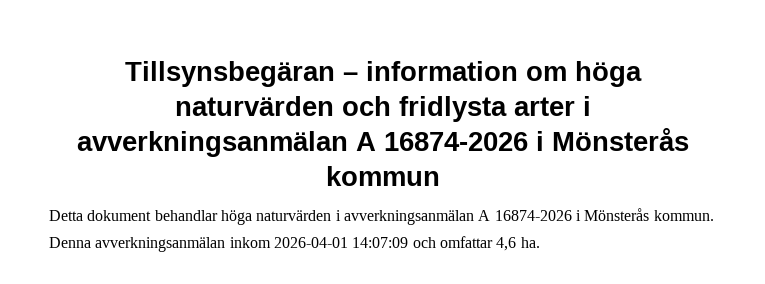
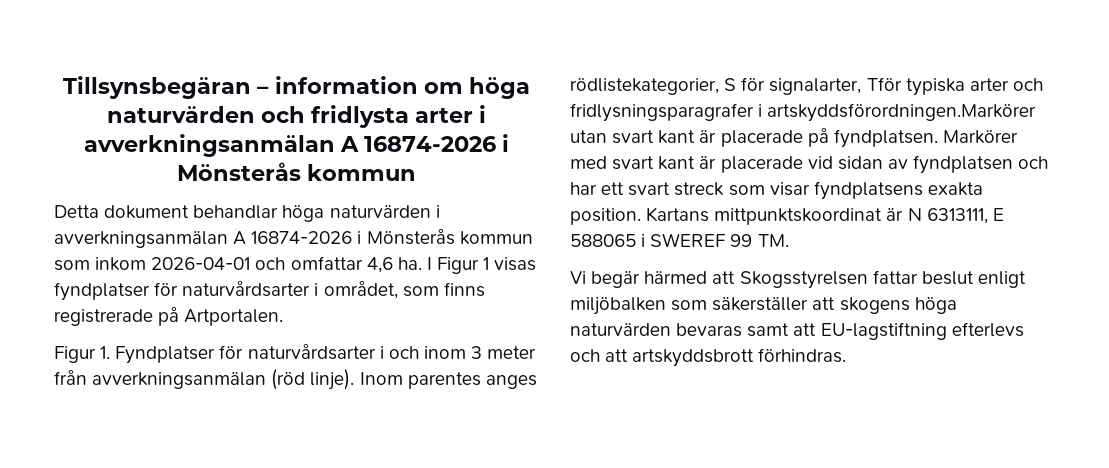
- Detta dokument behandlar höga naturvärden i avverkningsanmälan A 16874-2026 i Mönsterås kommun. Denna avverkningsanmälan inkom 2026-04-01 14:07:09 och omfattar 4,6 ha.
+ Detta dokument behandlar höga naturvärden i avverkningsanmälan A 16874-2026 i Mönsterås kommun som inkom 2026-04-01 och omfattar 4,6 ha.
+ I Figur 1 visas fyndplatser för naturvårdsarter i området, som finns registrerade på Artportalen.
+ Figur 1. Fyndplatser för naturvårdsarter i och inom 3 meter från avverkningsanmälan (röd linje). Inom parentes anges rödlistekategorier, S för signalarter, Tför typiska arter och fridlysningsparagrafer i artskyddsförordningen.Markörer utan svart kant är placerade på fyndplatsen. Markörer med svart kant är placerade vid sidan av fyndplatsen och har ett svart streck som visar fyndplatsens exakta position. Kartans mittpunktskoordinat är N 6313111, E 588065 i SWEREF 99 TM.
+ Vi begär härmed att Skogsstyrelsen fattar beslut enligt miljöbalken som säkerställer att skogens höga naturvärden bevaras samt att EU-lagstiftning efterlevs och att artskyddsbrott förhindras.

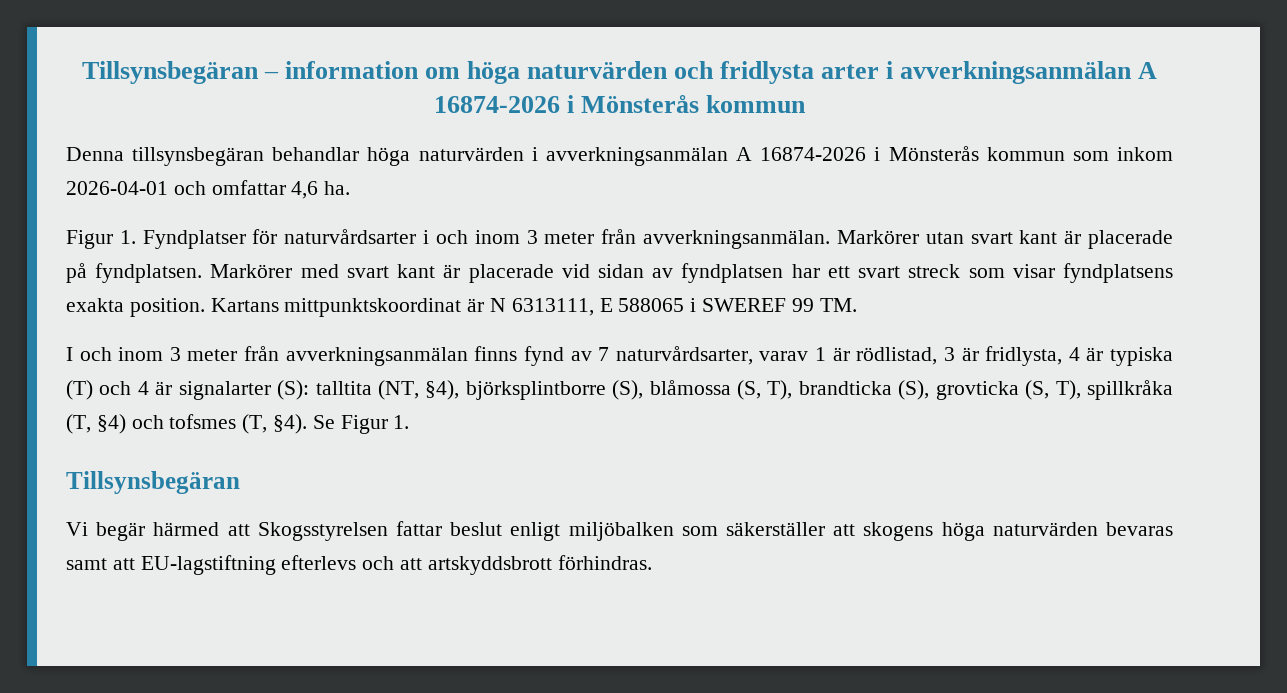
- Detta dokument behandlar höga naturvärden i avverkningsanmälan A 16874-2026 i Mönsterås kommun som inkom 2026-04-01 och omfattar 4,6 ha. I Figur 1 visas fyndplatser för naturvårdsarter i området, som finns registrerade på Artportalen.
+ Denna tillsynsbegäran behandlar höga naturvärden i avverkningsanmälan A 16874-2026 i Mönsterås kommun som inkom 2026-04-01 och omfattar 4,6 ha.
- Figur 1. Fyndplatser för naturvårdsarter i och inom 3 meter från avverkningsanmälan (röd linje). Inom parentes anges rödlistekategorier, S för signalarter, Tför typiska arter och fridlysningsparagrafer i artskyddsförordningen.Markörer utan svart kant är placerade på fyndplatsen.
+ Figur 1. Fyndplatser för naturvårdsarter i och inom 3 meter från avverkningsanmälan. Markörer utan svart kant är placerade på fyndplatsen.
- Markörer med svart kant är placerade vid sidan av fyndplatsen och har ett svart streck som visar fyndplatsens exakta position.
+ Markörer med svart kant är placerade vid sidan av fyndplatsen har ett svart streck som visar fyndplatsens exakta position.
+ I och inom 3 meter från avverkningsanmälan finns fynd av 7 naturvårdsarter, varav 1 är rödlistad, 3 är fridlysta, 4 är typiska (T) och 4 är signalarter (S): talltita (NT, §4), björksplintborre (S), blåmossa (S, T), brandticka (S), grovticka (S, T), spillkråka (T, §4) och tofsmes (T, §4). Se Figur 1.
+ Tillsynsbegäran

